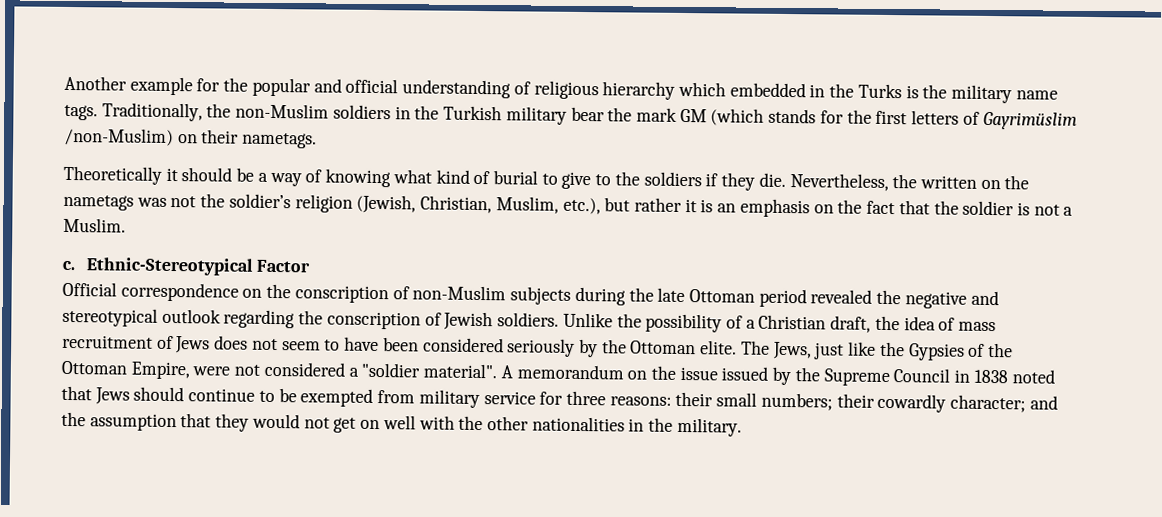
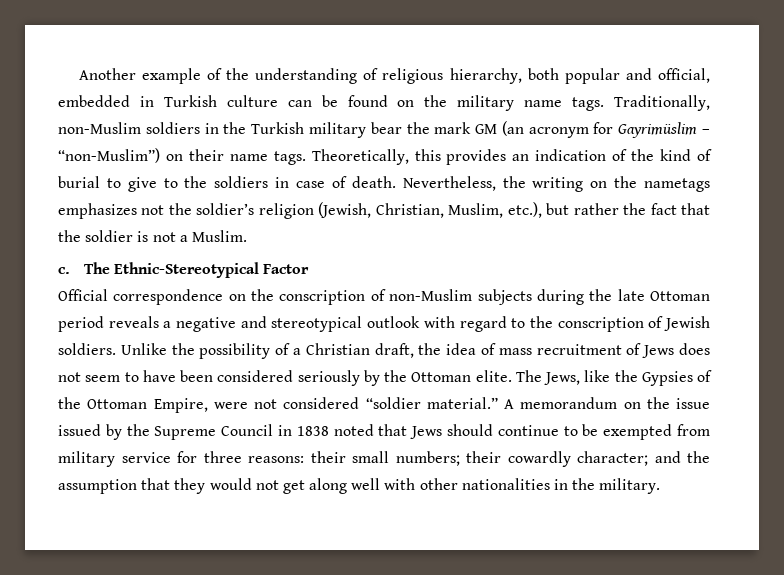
- Another example for the popular and official understanding of religious hierarchy which embedded in the Turks is the military name tags.
+ Another example of the understanding of religious hierarchy, both popular and official, embedded in Turkish culture can be found on the military name tags.
- Traditionally, the non-Muslim soldiers in the Turkish military bear the mark GM (which stands for the first letters of Gayrimüslim /non-Muslim) on their nametags.
- Theoretically it should be a way of knowing what kind of burial to give to the soldiers if they die.
+ Traditionally, non-Muslim soldiers in the Turkish military bear the mark GM (an acronym for Gayrimüslim – “non-Muslim”) on their name tags. Theoretically, this provides an indication of the kind of burial to give to the soldiers in case of death.
- Nevertheless, the written on the nametags was not the soldier’s religion (Jewish, Christian, Muslim, etc.), but rather it is an emphasis on the fact that the soldier is not a Muslim.
+ Nevertheless, the writing on the nametags emphasizes not the soldier’s religion (Jewish, Christian, Muslim, etc.), but rather the fact that the soldier is not a Muslim.
- Ethnic-Stereotypical Factor
+ The Ethnic-Stereotypical Factor
- Official correspondence on the conscription of non-Muslim subjects during the late Ottoman period revealed the negative and stereotypical outlook regarding the conscription of Jewish soldiers.
+ Official correspondence on the conscription of non-Muslim subjects during the late Ottoman period reveals a negative and stereotypical outlook with regard to the conscription of Jewish soldiers.
- The Jews, just like the Gypsies of the Ottoman Empire, were not considered a "soldier material".
+ The Jews, like the Gypsies of the Ottoman Empire, were not considered “soldier material.”
- A memorandum on the issue issued by the Supreme Council in 1838 noted that Jews should continue to be exempted from military service for three reasons: their small numbers; their cowardly character; and the assumption that they would not get on well with the other nationalities in the military.
+ A memorandum on the issue issued by the Supreme Council in 1838 noted that Jews should continue to be exempted from military service for three reasons: their small numbers; their cowardly character; and the assumption that they would not get along well with other nationalities in the military.

